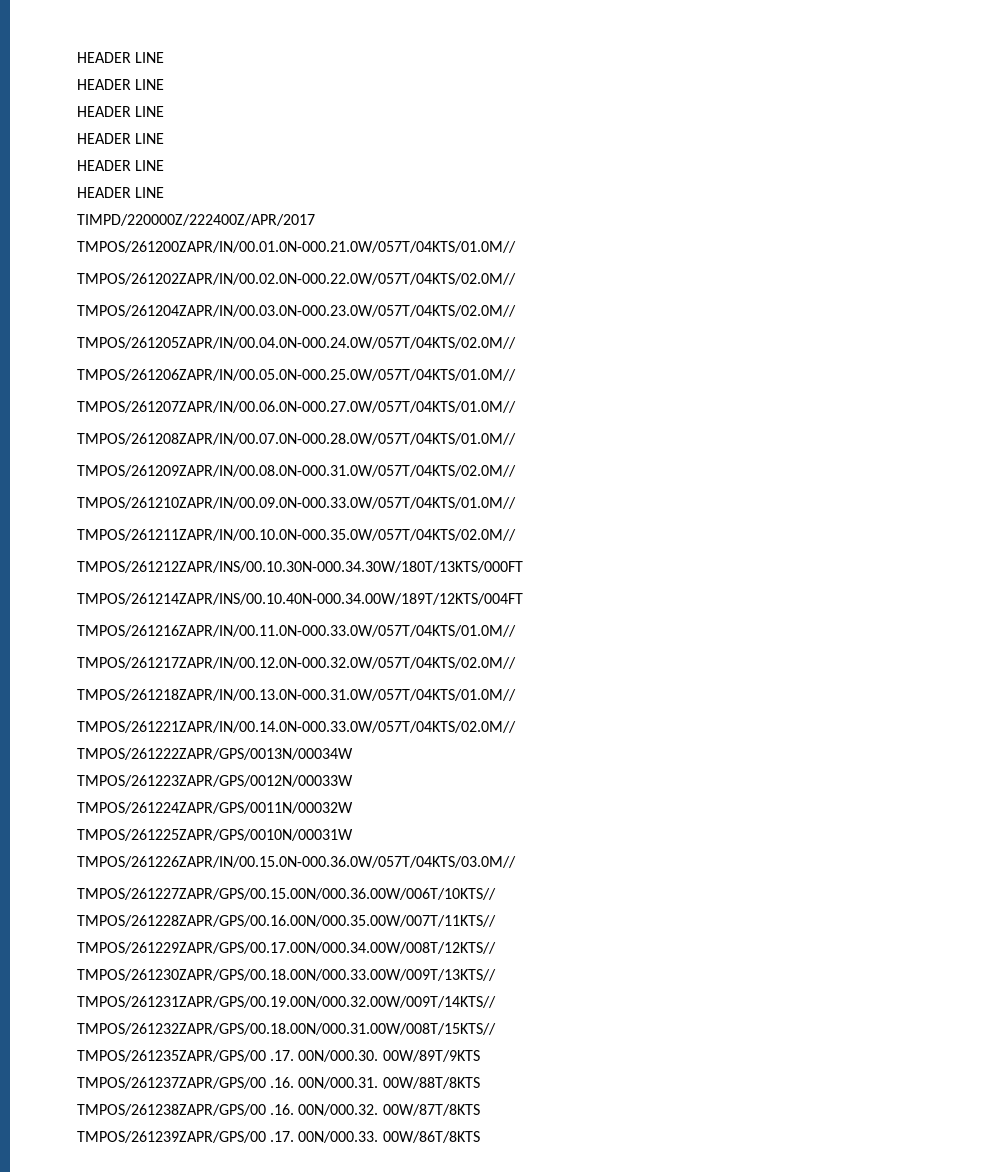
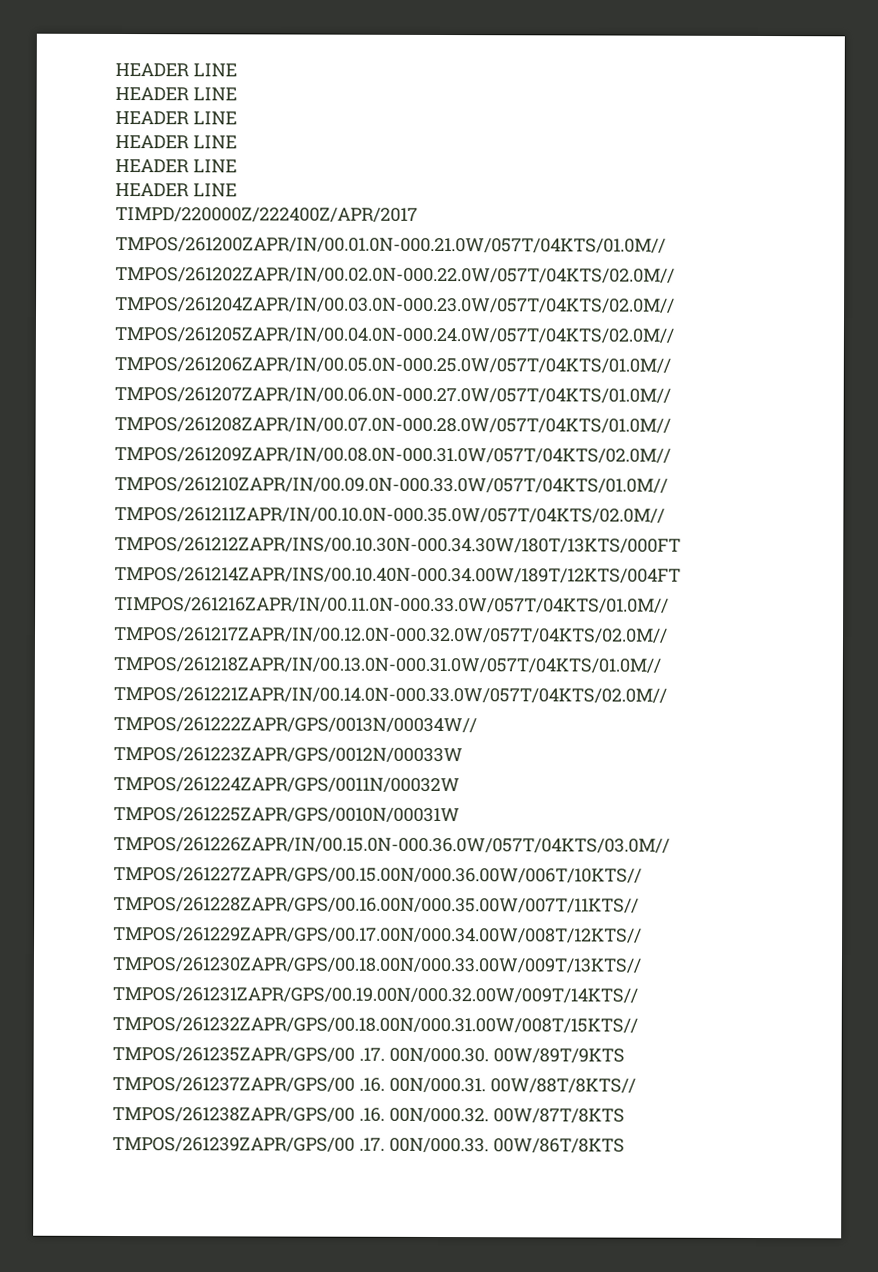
- TMPOS/261216ZAPR/IN/00.11.0N-000.33.0W/057T/04KTS/01.0M//
+ TIMPOS/261216ZAPR/IN/00.11.0N-000.33.0W/057T/04KTS/01.0M//
- TMPOS/261222ZAPR/GPS/0013N/00034W
+ TMPOS/261222ZAPR/GPS/0013N/00034W//
- TMPOS/261237ZAPR/GPS/00 .16. 00N/000.31. 00W/88T/8KTS
+ TMPOS/261237ZAPR/GPS/00 .16. 00N/000.31. 00W/88T/8KTS//

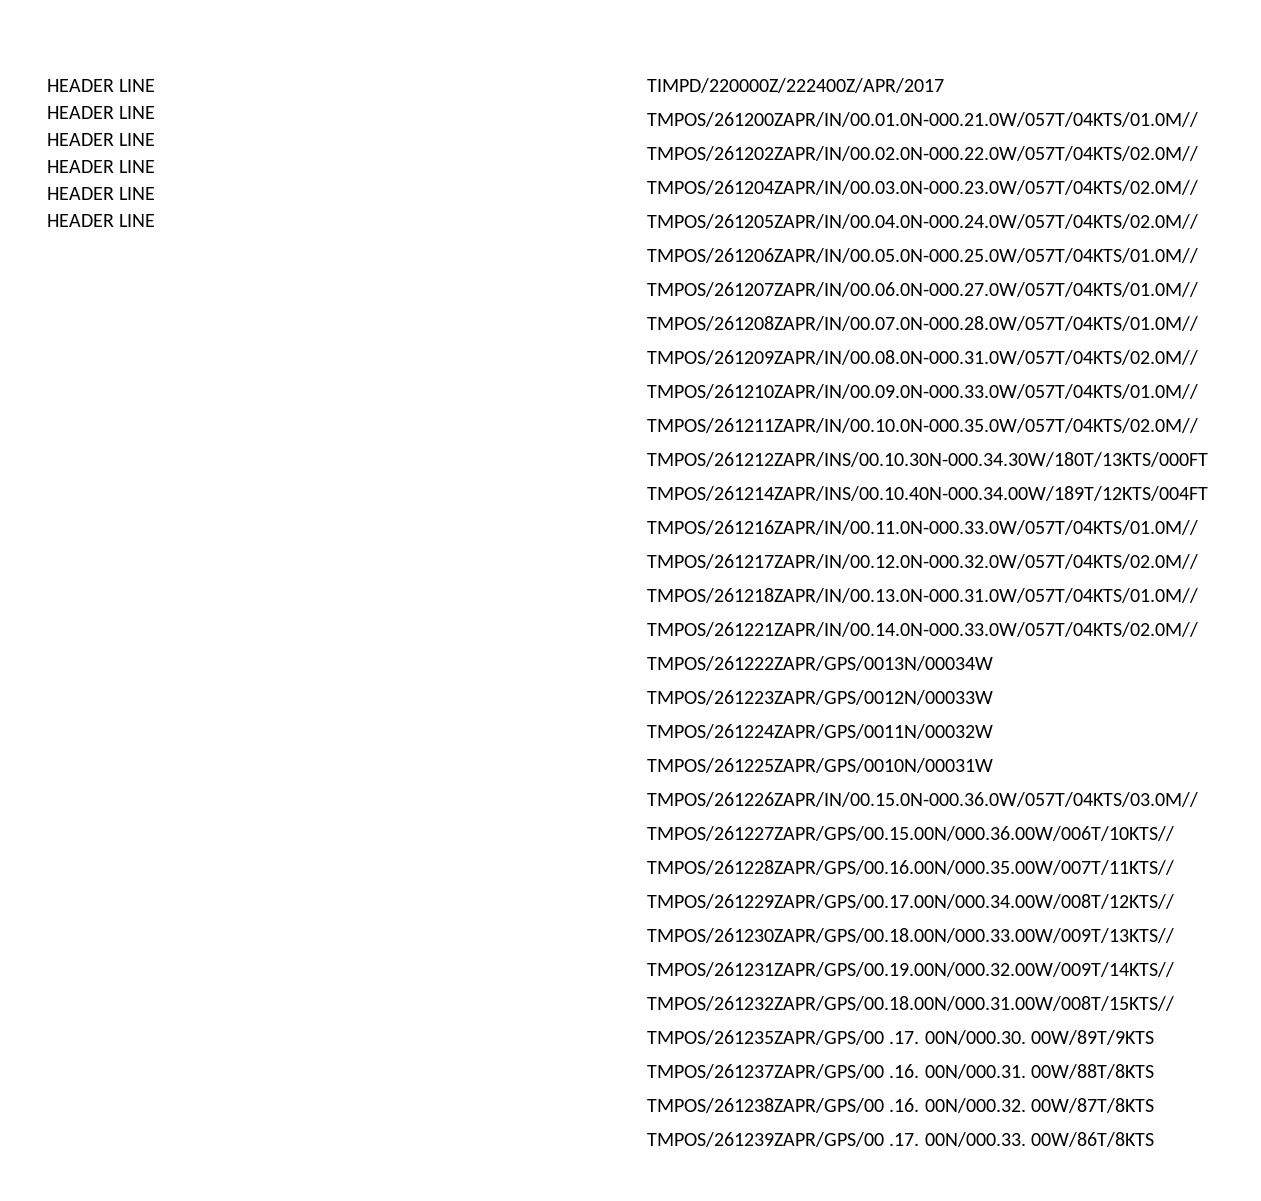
- TIMPOS/261216ZAPR/IN/00.11.0N-000.33.0W/057T/04KTS/01.0M//
+ TMPOS/261216ZAPR/IN/00.11.0N-000.33.0W/057T/04KTS/01.0M//
- TMPOS/261222ZAPR/GPS/0013N/00034W//
+ TMPOS/261222ZAPR/GPS/0013N/00034W
- TMPOS/261237ZAPR/GPS/00 .16. 00N/000.31. 00W/88T/8KTS//
+ TMPOS/261237ZAPR/GPS/00 .16. 00N/000.31. 00W/88T/8KTS

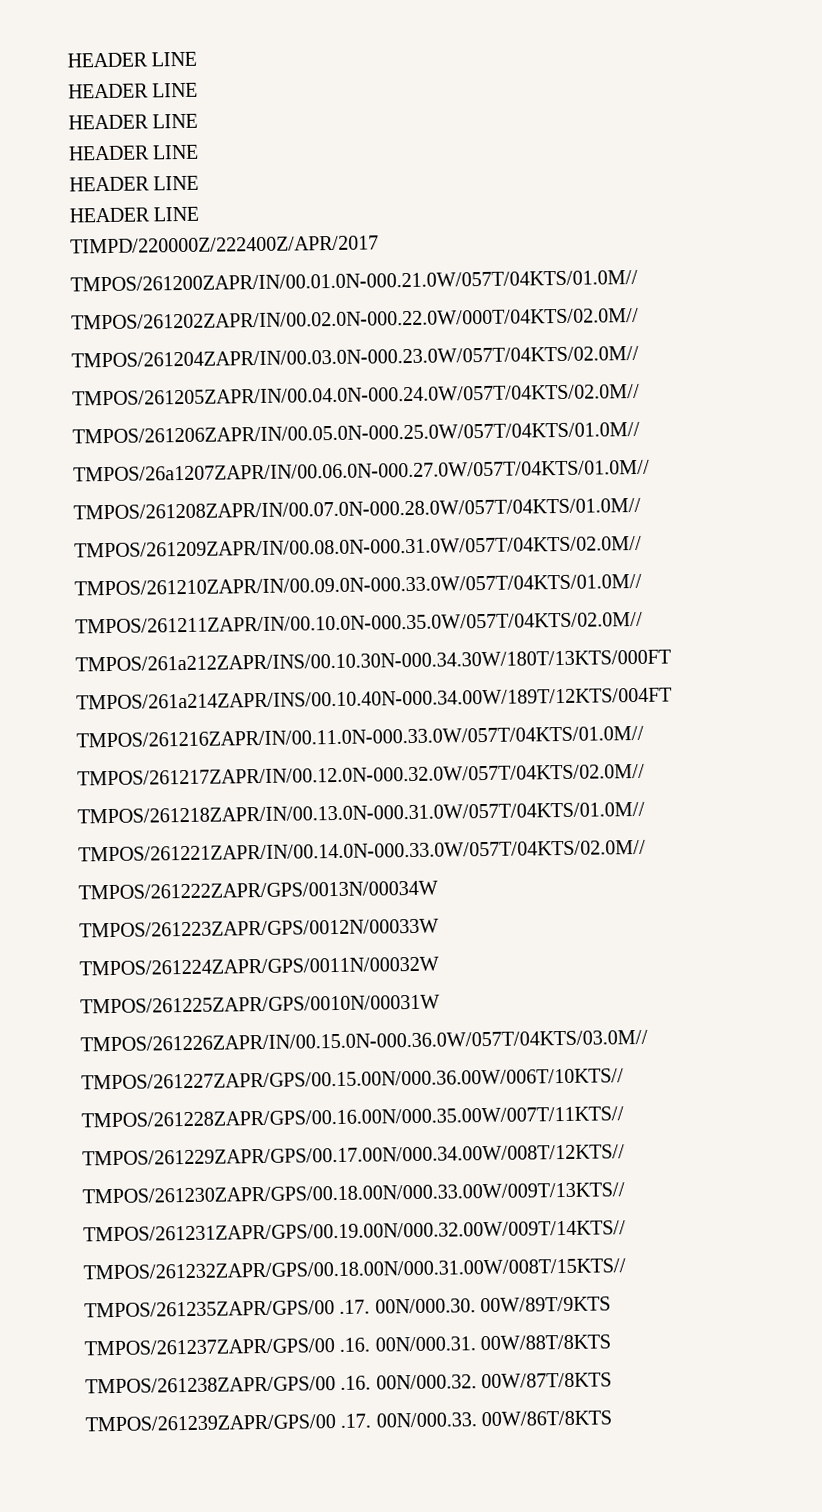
- TMPOS/261202ZAPR/IN/00.02.0N-000.22.0W/057T/04KTS/02.0M//
+ TMPOS/261202ZAPR/IN/00.02.0N-000.22.0W/000T/04KTS/02.0M//
- TMPOS/261207ZAPR/IN/00.06.0N-000.27.0W/057T/04KTS/01.0M//
+ TMPOS/26a1207ZAPR/IN/00.06.0N-000.27.0W/057T/04KTS/01.0M//
- TMPOS/261212ZAPR/INS/00.10.30N-000.34.30W/180T/13KTS/000FT
- TMPOS/261214ZAPR/INS/00.10.40N-000.34.00W/189T/12KTS/004FT
+ TMPOS/261a212ZAPR/INS/00.10.30N-000.34.30W/180T/13KTS/000FT
+ TMPOS/261a214ZAPR/INS/00.10.40N-000.34.00W/189T/12KTS/004FT

